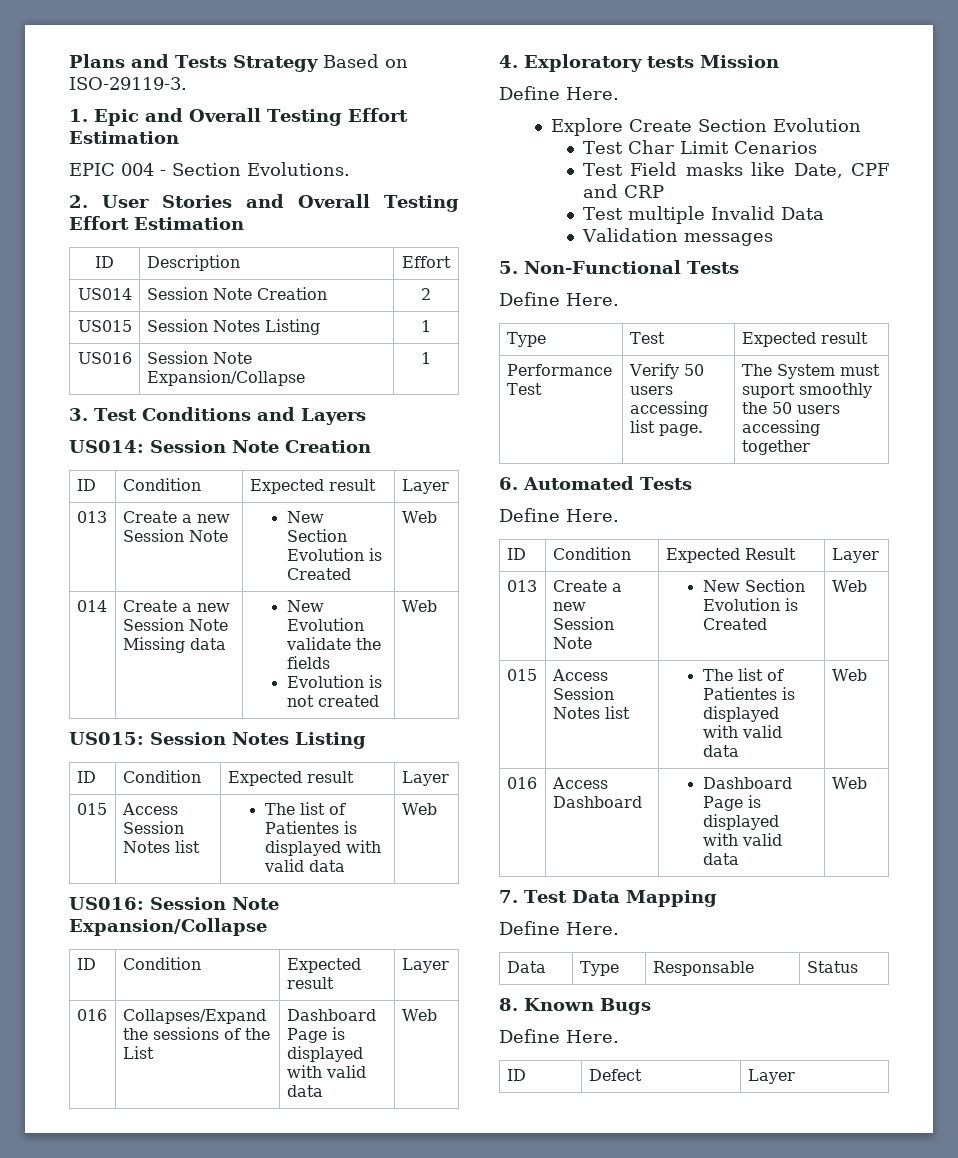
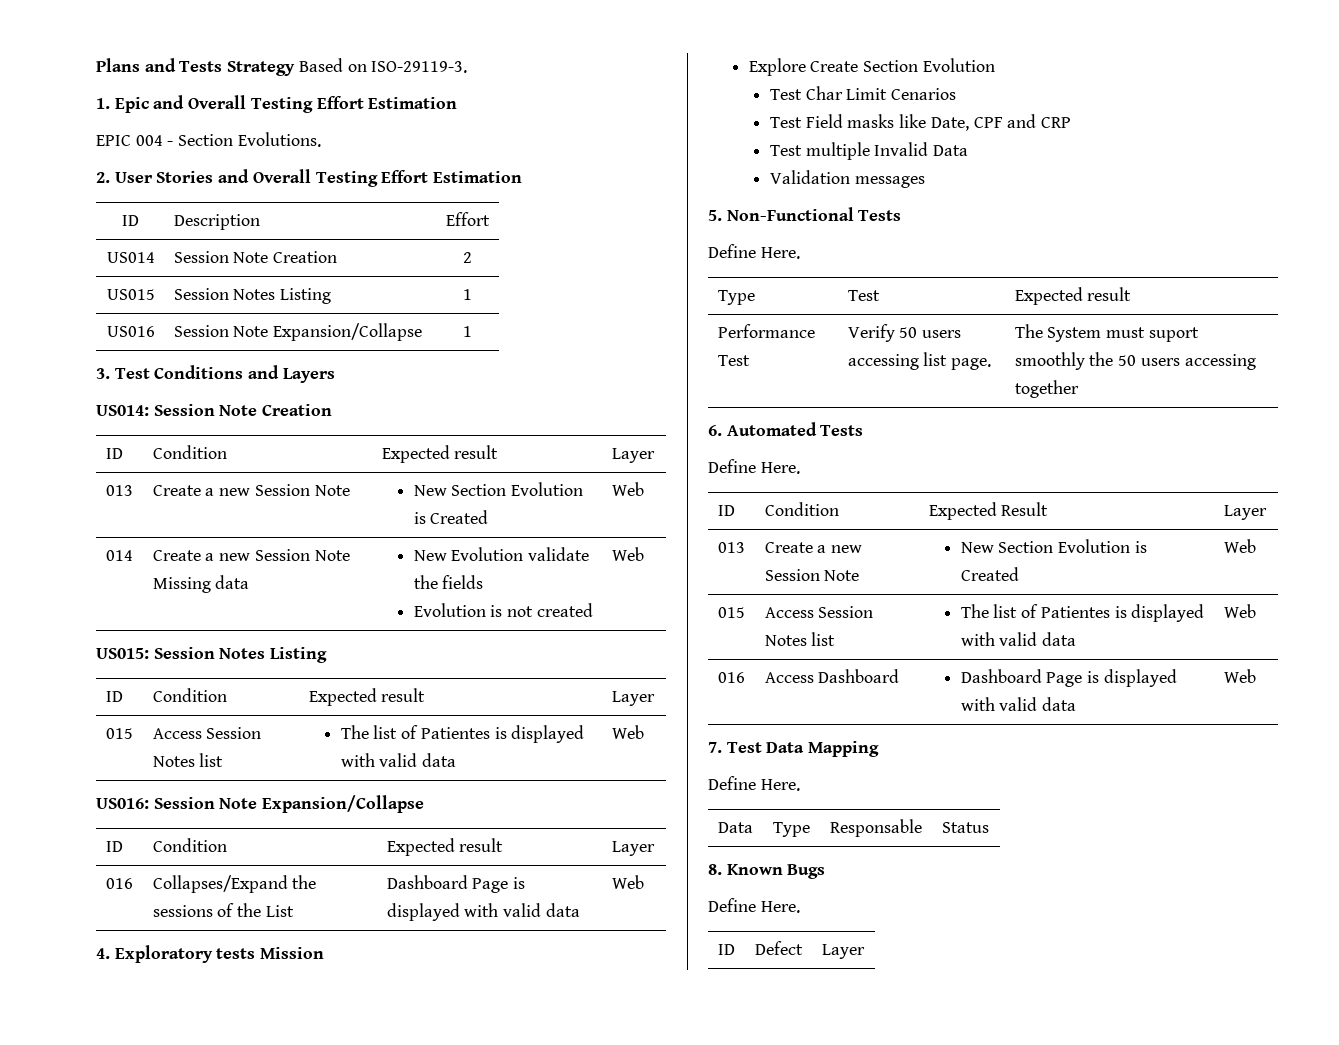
  4. Exploratory tests Mission
- Define Here.

